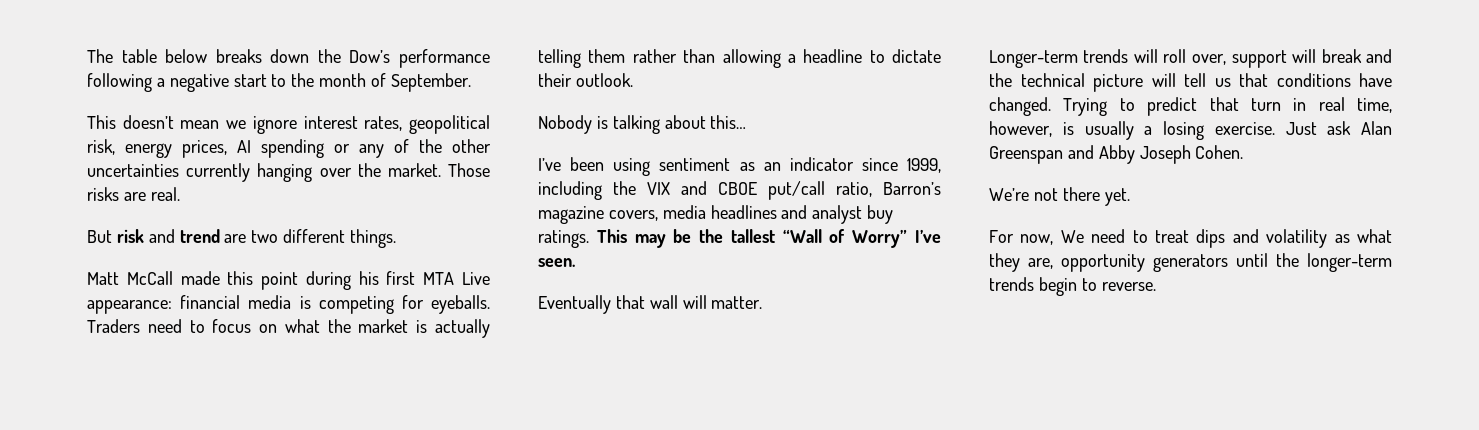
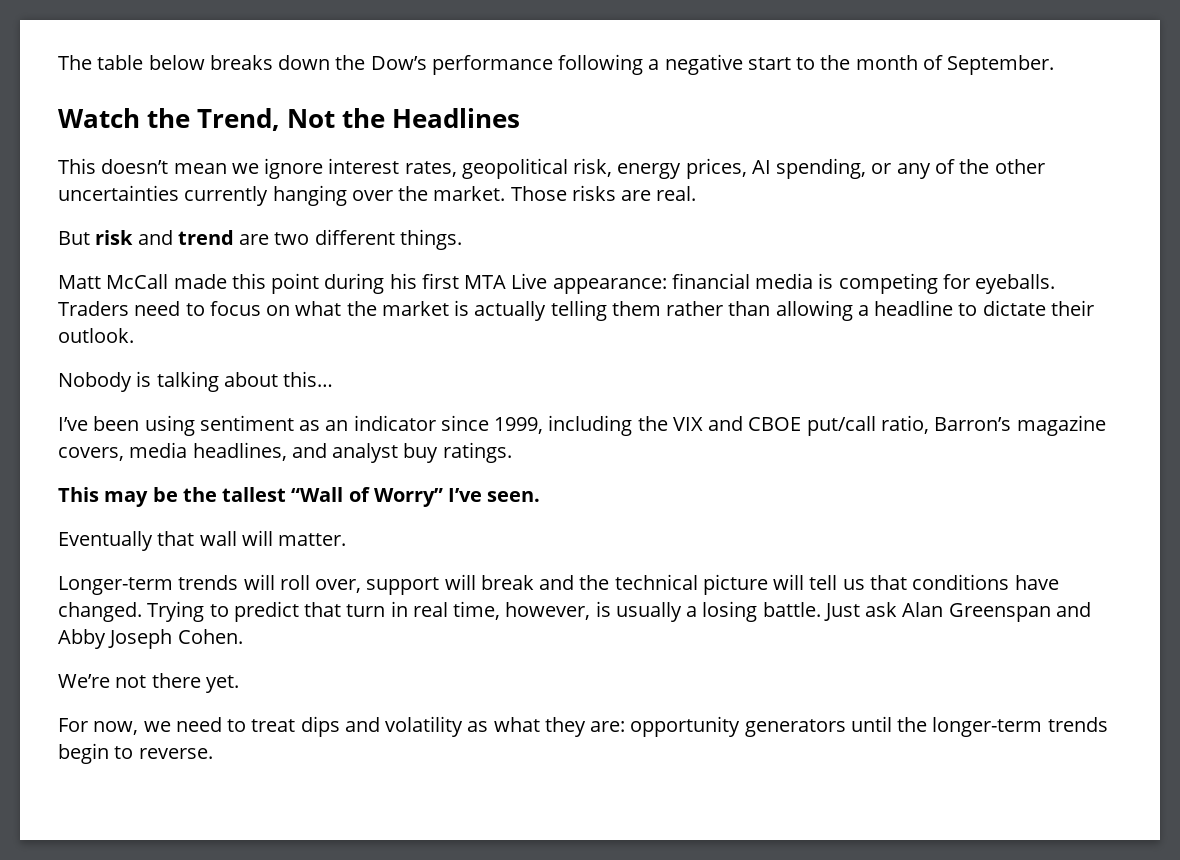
+ Watch the Trend, Not the Headlines
- This doesn’t mean we ignore interest rates, geopolitical risk, energy prices, AI spending or any of the other uncertainties currently hanging over the market.
+ This doesn’t mean we ignore interest rates, geopolitical risk, energy prices, AI spending, or any of the other uncertainties currently hanging over the market.
- I’ve been using sentiment as an indicator since 1999, including the VIX and CBOE put/call ratio, Barron’s magazine covers, media headlines and analyst buy ratings. This may be the tallest “Wall of Worry” I’ve seen.
+ I’ve been using sentiment as an indicator since 1999, including the VIX and CBOE put/call ratio, Barron’s magazine covers, media headlines, and analyst buy ratings.
+ This may be the tallest “Wall of Worry” I’ve seen.
- Trying to predict that turn in real time, however, is usually a losing exercise.
+ Trying to predict that turn in real time, however, is usually a losing battle.
- For now, We need to treat dips and volatility as what they are, opportunity generators until the longer-term trends begin to reverse.
+ For now, we need to treat dips and volatility as what they are: opportunity generators until the longer-term trends begin to reverse.

